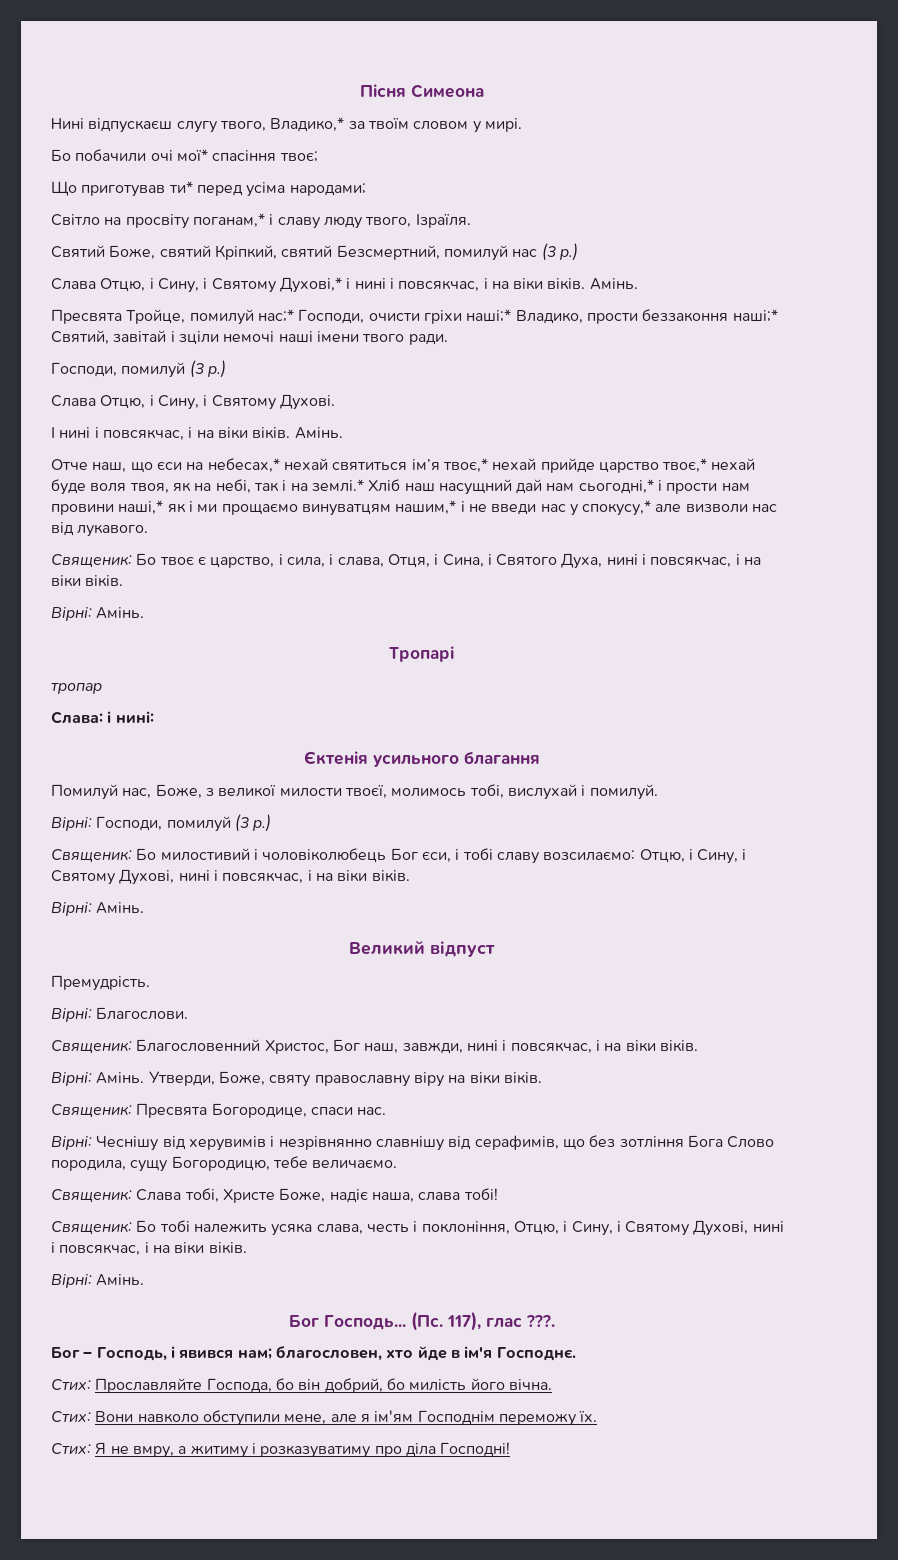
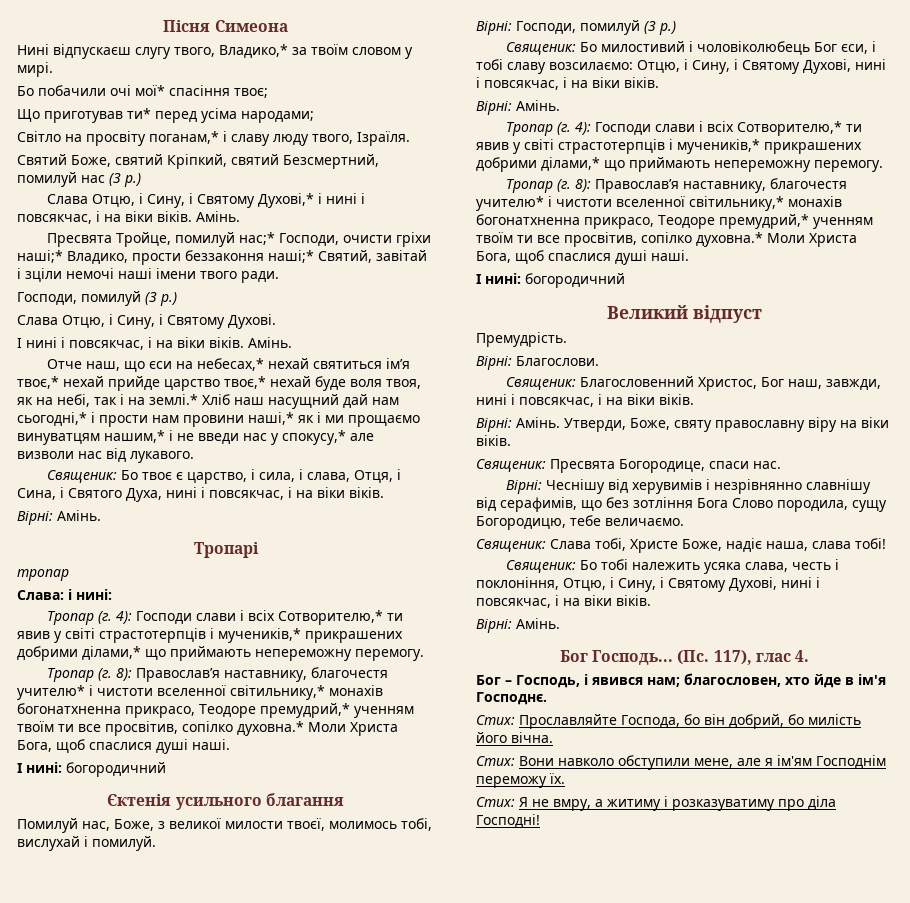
  Слава: і нині:
+ Тропар (г. 4): Господи слави і всіх Сотворителю,* ти явив у світі страстотерпців і мучеників,* прикрашених добрими ділами,* що приймають непереможну перемогу.
+ Тропар (г. 8): Православ’я наставнику, благочестя учителю* і чистоти вселенної світильнику,* монахів богонатхненна прикрасо, Теодоре премудрий,* ученням твоїм ти все просвітив, сопілко духовна.* Моли Христа Бога, щоб спаслися душі наші.
+ І нині: богородичний
  Священик: Бо милостивий і чоловіколюбець Бог єси, і тобі славу возсилаємо: Отцю, і Сину, і Святому Духові, нині і повсякчас, і на віки віків.
  Вірні: Амінь.
+ Тропар (г. 4): Господи слави і всіх Сотворителю,* ти явив у світі страстотерпців і мучеників,* прикрашених добрими ділами,* що приймають непереможну перемогу.
+ Тропар (г. 8): Православ’я наставнику, благочестя учителю* і чистоти вселенної світильнику,* монахів богонатхненна прикрасо, Теодоре премудрий,* ученням твоїм ти все просвітив, сопілко духовна.* Моли Христа Бога, щоб спаслися душі наші.
+ І нині: богородичний
- (Пс. 117), глас ???.
+ (Пс. 117), глас 4.

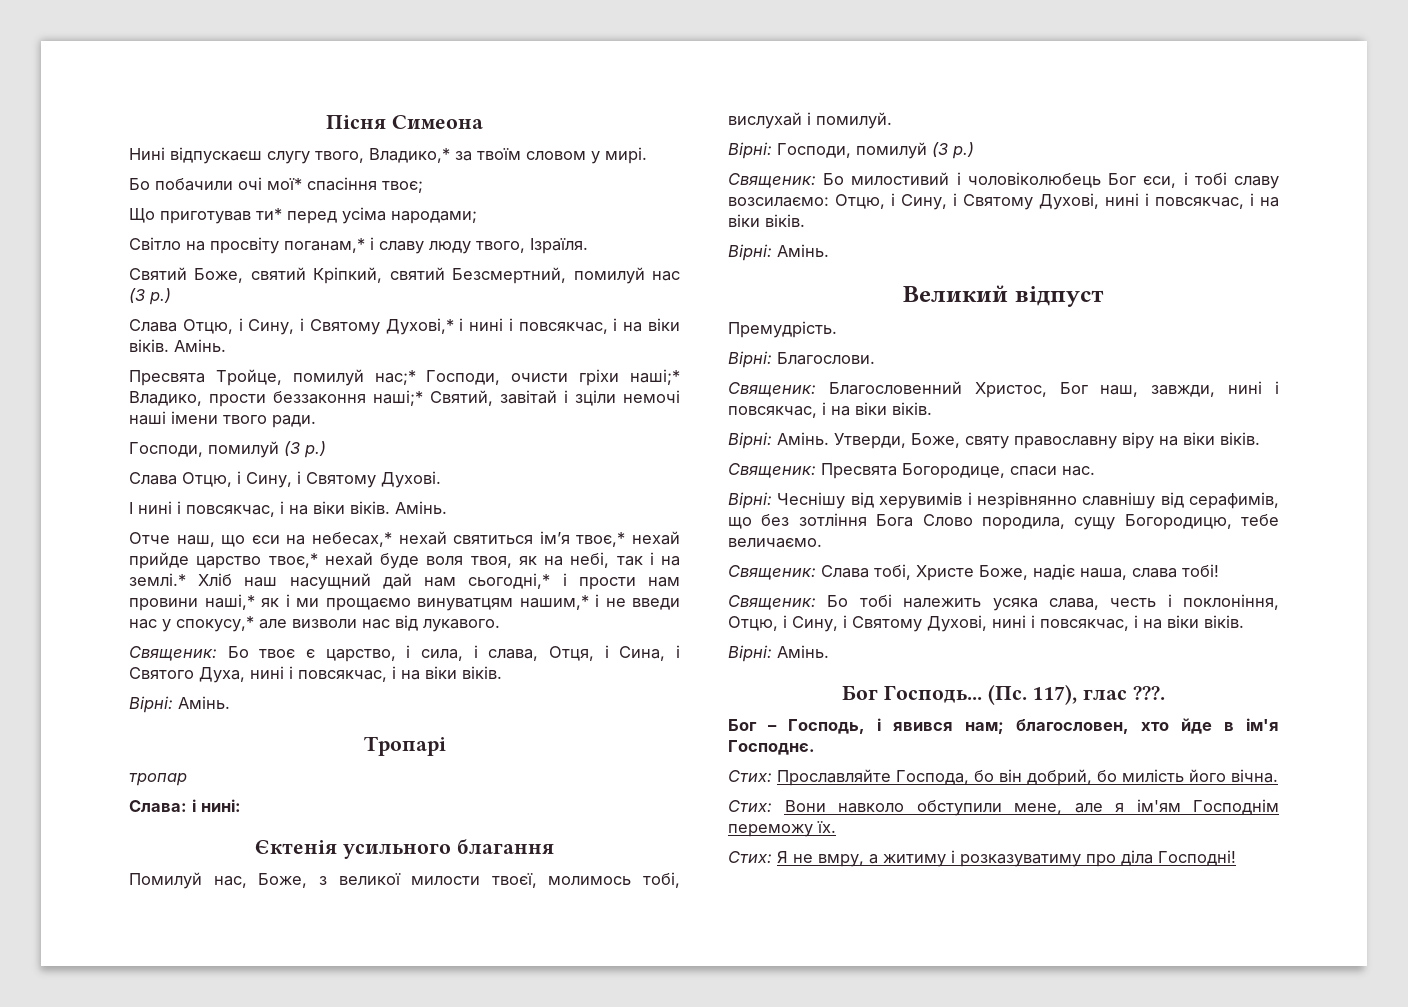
  Слава: і нині:
- Тропар (г. 4): Господи слави і всіх Сотворителю,* ти явив у світі страстотерпців і мучеників,* прикрашених добрими ділами,* що приймають непереможну перемогу.
- Тропар (г. 8): Православ’я наставнику, благочестя учителю* і чистоти вселенної світильнику,* монахів богонатхненна прикрасо, Теодоре премудрий,* ученням твоїм ти все просвітив, сопілко духовна.* Моли Христа Бога, щоб спаслися душі наші.
- І нині: богородичний
  Священик: Бо милостивий і чоловіколюбець Бог єси, і тобі славу возсилаємо: Отцю, і Сину, і Святому Духові, нині і повсякчас, і на віки віків.
  Вірні: Амінь.
- Тропар (г. 4): Господи слави і всіх Сотворителю,* ти явив у світі страстотерпців і мучеників,* прикрашених добрими ділами,* що приймають непереможну перемогу.
- Тропар (г. 8): Православ’я наставнику, благочестя учителю* і чистоти вселенної світильнику,* монахів богонатхненна прикрасо, Теодоре премудрий,* ученням твоїм ти все просвітив, сопілко духовна.* Моли Христа Бога, щоб спаслися душі наші.
- І нині: богородичний
- (Пс. 117), глас 4.
+ (Пс. 117), глас ???.

